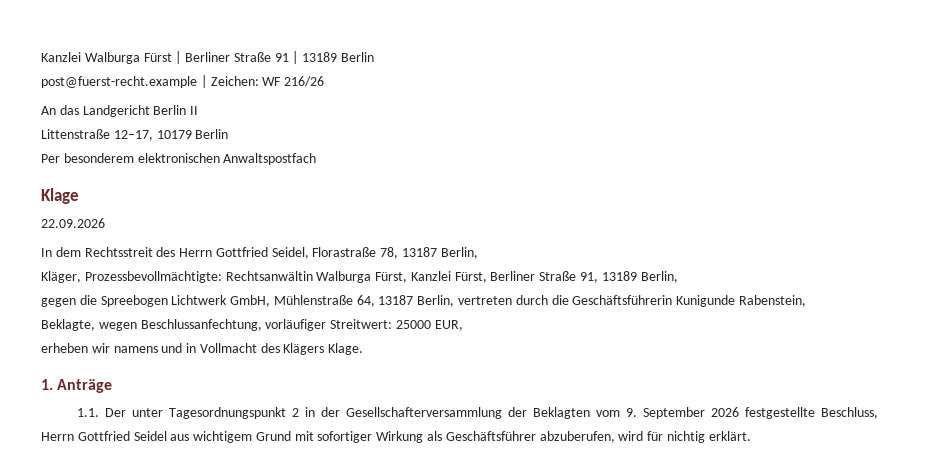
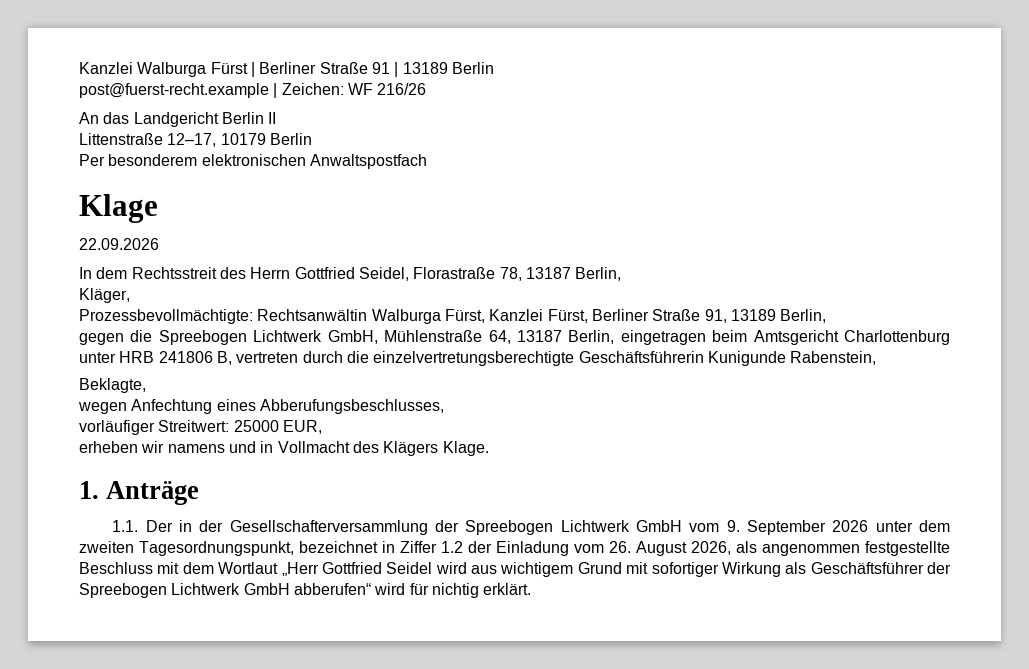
- Kläger, Prozessbevollmächtigte: Rechtsanwältin Walburga Fürst, Kanzlei Fürst, Berliner Straße 91, 13189 Berlin,
+ Kläger,
+ Prozessbevollmächtigte: Rechtsanwältin Walburga Fürst, Kanzlei Fürst, Berliner Straße 91, 13189 Berlin,
- gegen die Spreebogen Lichtwerk GmbH, Mühlenstraße 64, 13187 Berlin, vertreten durch die Geschäftsführerin Kunigunde Rabenstein,
+ gegen die Spreebogen Lichtwerk GmbH, Mühlenstraße 64, 13187 Berlin, eingetragen beim Amtsgericht Charlottenburg unter HRB 241806 B, vertreten durch die einzelvertretungsberechtigte Geschäftsführerin Kunigunde Rabenstein,
- Beklagte, wegen Beschlussanfechtung, vorläufiger Streitwert: 25000 EUR,
+ Beklagte,
+ wegen Anfechtung eines Abberufungsbeschlusses,
+ vorläufiger Streitwert: 25000 EUR,
- 1.1. Der unter Tagesordnungspunkt 2 in der Gesellschafterversammlung der Beklagten vom 9. September 2026 festgestellte Beschluss, Herrn Gottfried Seidel aus wichtigem Grund mit sofortiger Wirkung als Geschäftsführer abzuberufen, wird für nichtig erklärt.
+ 1.1. Der in der Gesellschafterversammlung der Spreebogen Lichtwerk GmbH vom 9. September 2026 unter dem zweiten Tagesordnungspunkt, bezeichnet in Ziffer 1.2 der Einladung vom 26. August 2026, als angenommen festgestellte Beschluss mit dem Wortlaut „Herr Gottfried Seidel wird aus wichtigem Grund mit sofortiger Wirkung als Geschäftsführer der Spreebogen Lichtwerk GmbH abberufen“ wird für nichtig erklärt.

